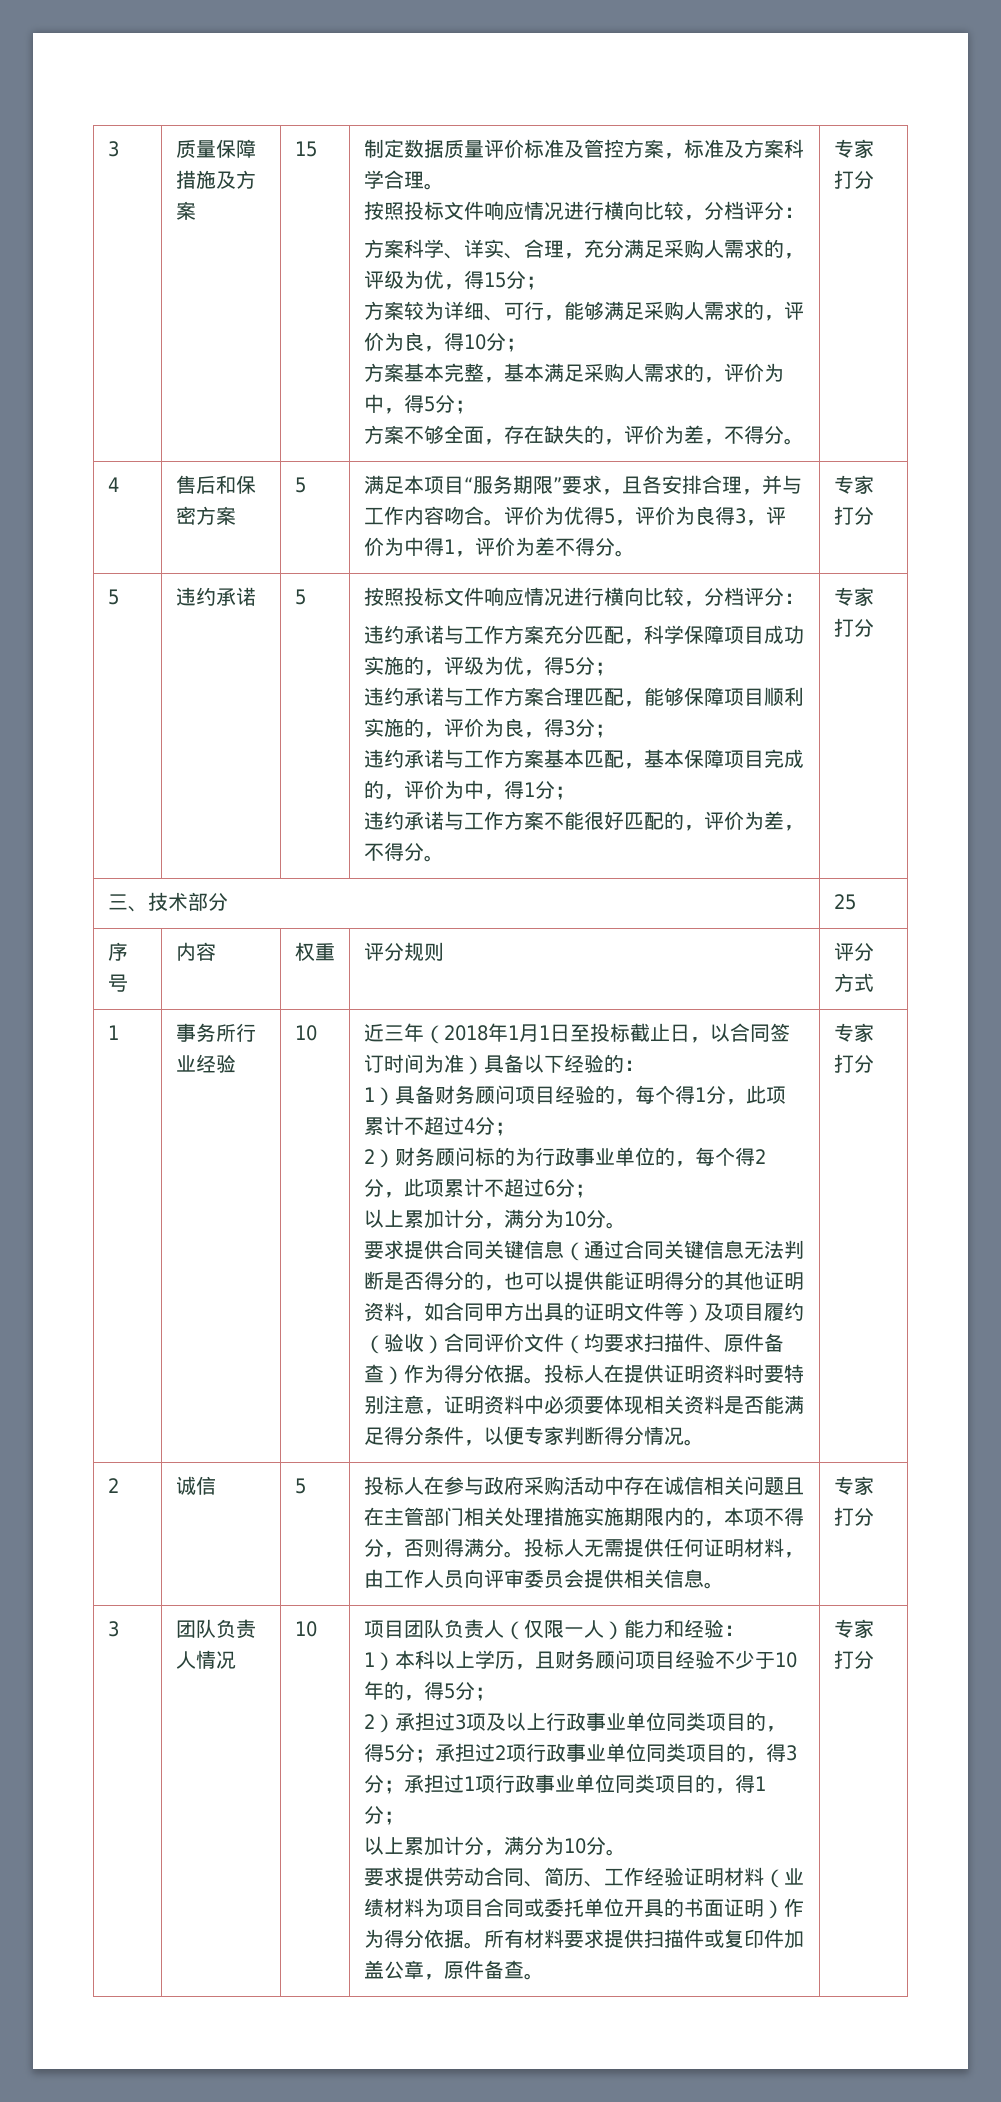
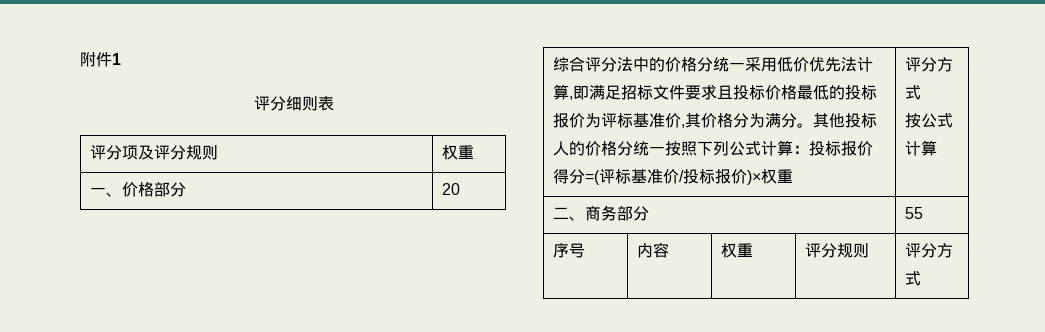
- 3 | 质量保障措施及方案 | 15 | 制定数据质量评价标准及管控方案，标准及方案科学合理。
- 按照投标文件响应情况进行横向比较，分档评分：
- 方案科学、详实、合理，充分满足采购人需求的，评级为优，得15分；
- 方案较为详细、可行，能够满足采购人需求的，评价为良，得10分；
- 方案基本完整，基本满足采购人需求的，评价为中，得5分；
- 方案不够全面，存在缺失的，评价为差，不得分。 | 专家打分
- 4 | 售后和保密方案 | 5 | 满足本项目“服务期限”要求，且各安排合理，并与工作内容吻合。评价为优得5，评价为良得3，评价为中得1，评价为差不得分。 | 专家打分
- 5 | 违约承诺 | 5 | 按照投标文件响应情况进行横向比较，分档评分：
- 违约承诺与工作方案充分匹配，科学保障项目成功实施的，评级为优，得5分；
- 违约承诺与工作方案合理匹配，能够保障项目顺利实施的，评价为良，得3分；
- 违约承诺与工作方案基本匹配，基本保障项目完成的，评价为中，得1分；
- 违约承诺与工作方案不能很好匹配的，评价为差，不得分。 | 专家打分
- 三、技术部分 | 25
+ 附件1
+ 评分细则表
+ 评分项及评分规则 | 权重
+ 一、价格部分 | 20
+ 综合评分法中的价格分统一采用低价优先法计算,即满足招标文件要求且投标价格最低的投标报价为评标基准价,其价格分为满分。其他投标人的价格分统一按照下列公式计算：投标报价得分=(评标基准价/投标报价)×权重 | 评分方式
+ 按公式计算
+ 二、商务部分 | 55
- 1 | 事务所行业经验 | 10 | 近三年（2018年1月1日至投标截止日，以合同签订时间为准）具备以下经验的：
- 1）具备财务顾问项目经验的，每个得1分，此项累计不超过4分；
- 2）财务顾问标的为行政事业单位的，每个得2分，此项累计不超过6分；
- 以上累加计分，满分为10分。
- 要求提供合同关键信息（通过合同关键信息无法判断是否得分的，也可以提供能证明得分的其他证明资料，如合同甲方出具的证明文件等）及项目履约（验收）合同评价文件（均要求扫描件、原件备查）作为得分依据。投标人在提供证明资料时要特别注意，证明资料中必须要体现相关资料是否能满足得分条件，以便专家判断得分情况。 | 专家打分
- 2 | 诚信 | 5 | 投标人在参与政府采购活动中存在诚信相关问题且在主管部门相关处理措施实施期限内的，本项不得分，否则得满分。投标人无需提供任何证明材料，由工作人员向评审委员会提供相关信息。 | 专家打分
- 3 | 团队负责人情况 | 10 | 项目团队负责人（仅限一人）能力和经验：
- 1）本科以上学历，且财务顾问项目经验不少于10年的，得5分；
- 2）承担过3项及以上行政事业单位同类项目的，得5分；承担过2项行政事业单位同类项目的，得3分；承担过1项行政事业单位同类项目的，得1分；
- 以上累加计分，满分为10分。
- 要求提供劳动合同、简历、工作经验证明材料（业绩材料为项目合同或委托单位开具的书面证明）作为得分依据。所有材料要求提供扫描件或复印件加盖公章，原件备查。 | 专家打分

